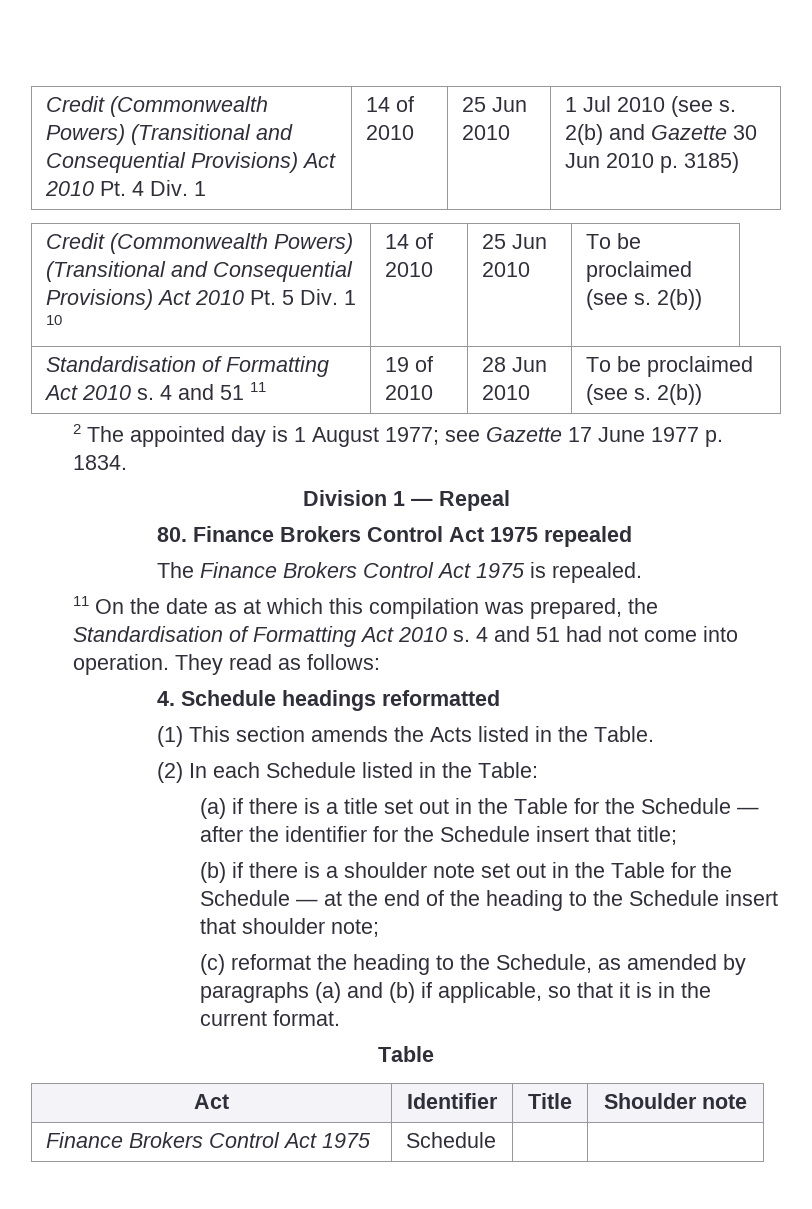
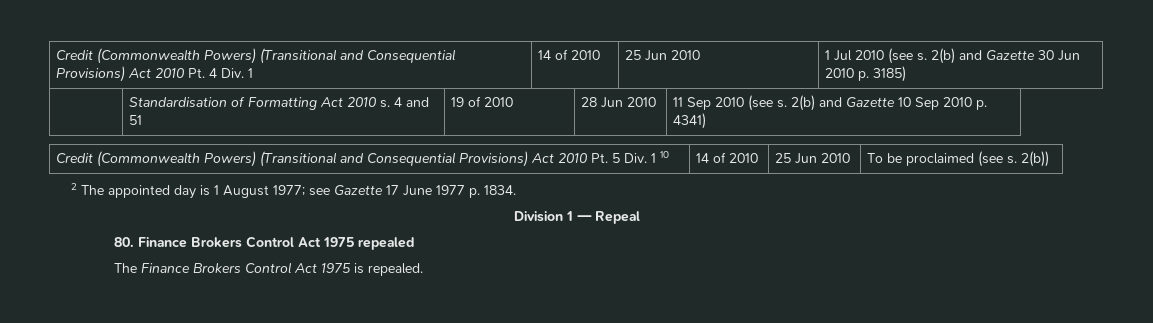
+ | Standardisation of Formatting Act 2010 s. 4 and 51 | 19 of 2010 | 28 Jun 2010 | 11 Sep 2010 (see s. 2(b) and Gazette 10 Sep 2010 p. 4341)
- Standardisation of Formatting Act 2010 s. 4 and 51 11 | 19 of 2010 | 28 Jun 2010 | To be proclaimed (see s. 2(b))
- 11 On the date as at which this compilation was prepared, the Standardisation of Formatting Act 2010 s. 4 and 51 had not come into operation. They read as follows:
- 4. Schedule headings reformatted
- (1) This section amends the Acts listed in the Table.
- (2) In each Schedule listed in the Table:
- (a) if there is a title set out in the Table for the Schedule — after the identifier for the Schedule insert that title;
- (b) if there is a shoulder note set out in the Table for the Schedule — at the end of the heading to the Schedule insert that shoulder note;
- (c) reformat the heading to the Schedule, as amended by paragraphs (a) and (b) if applicable, so that it is in the current format.
- Table
- Act | Identifier | Title | Shoulder note
- Finance Brokers Control Act 1975 | Schedule | |

